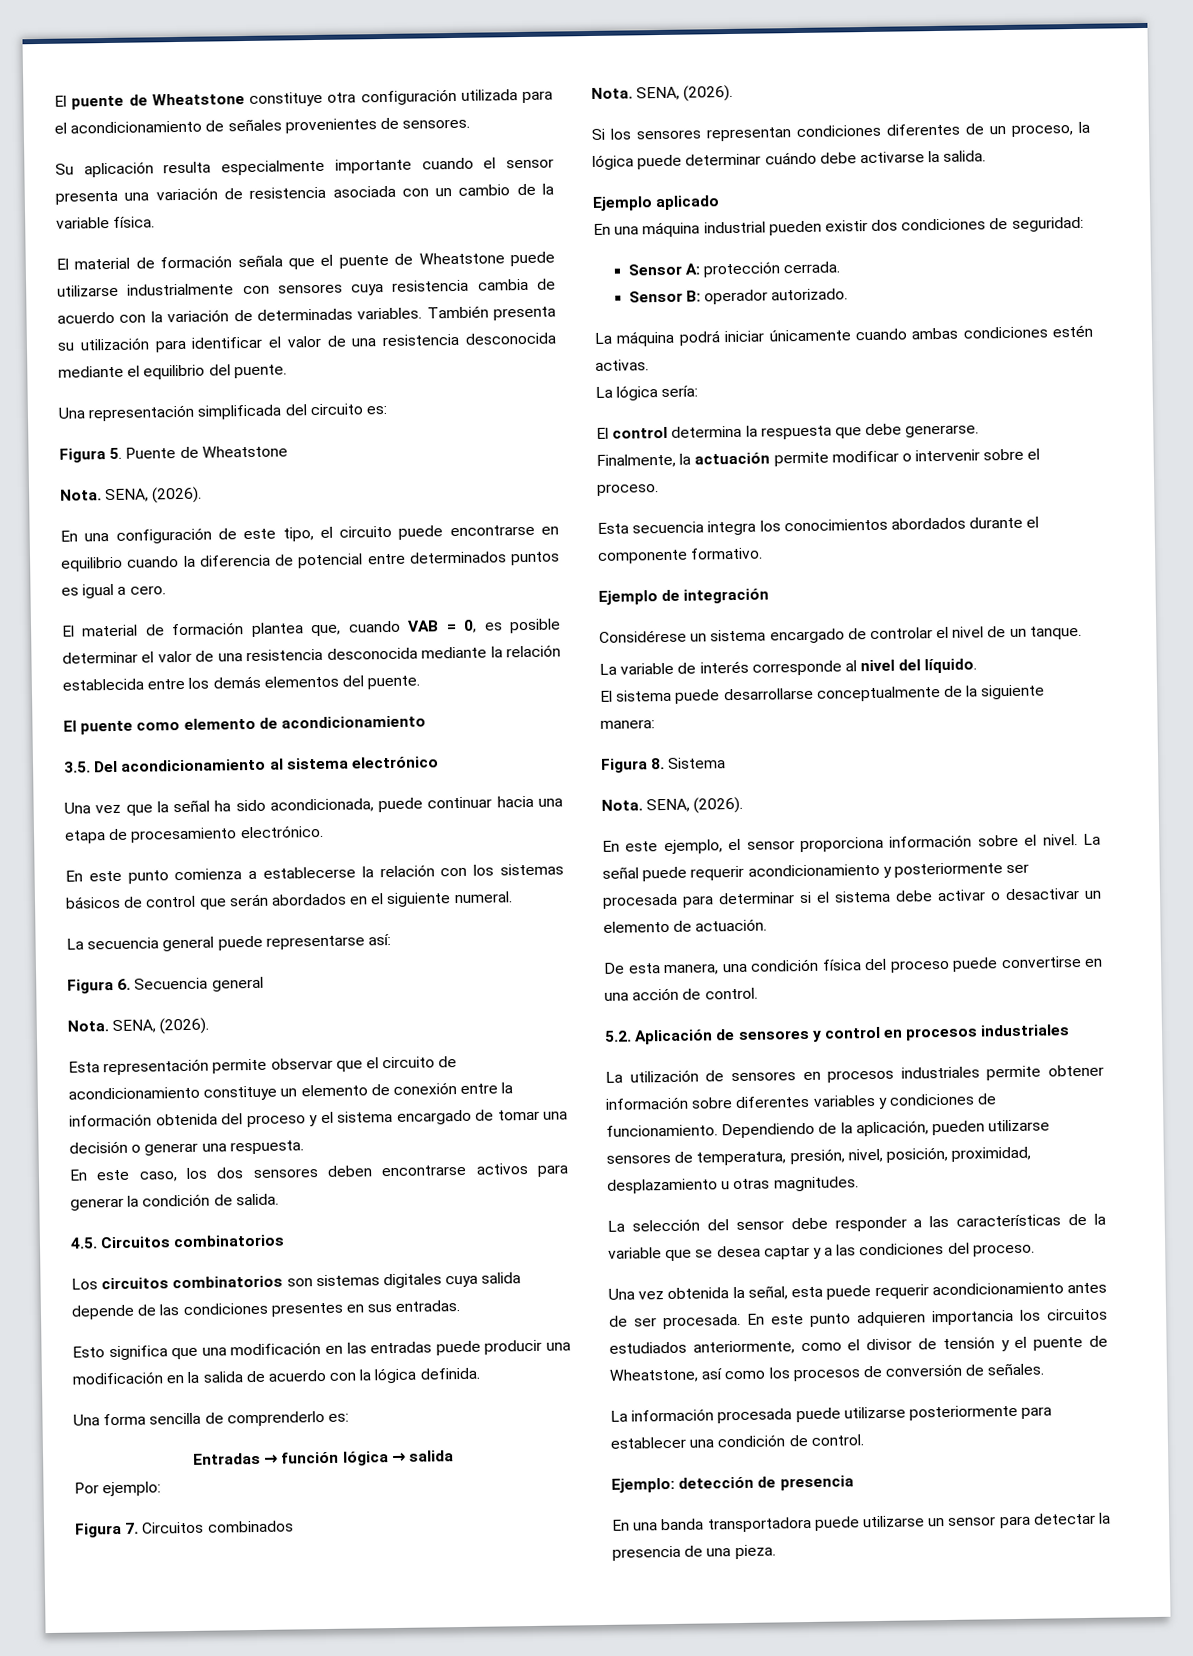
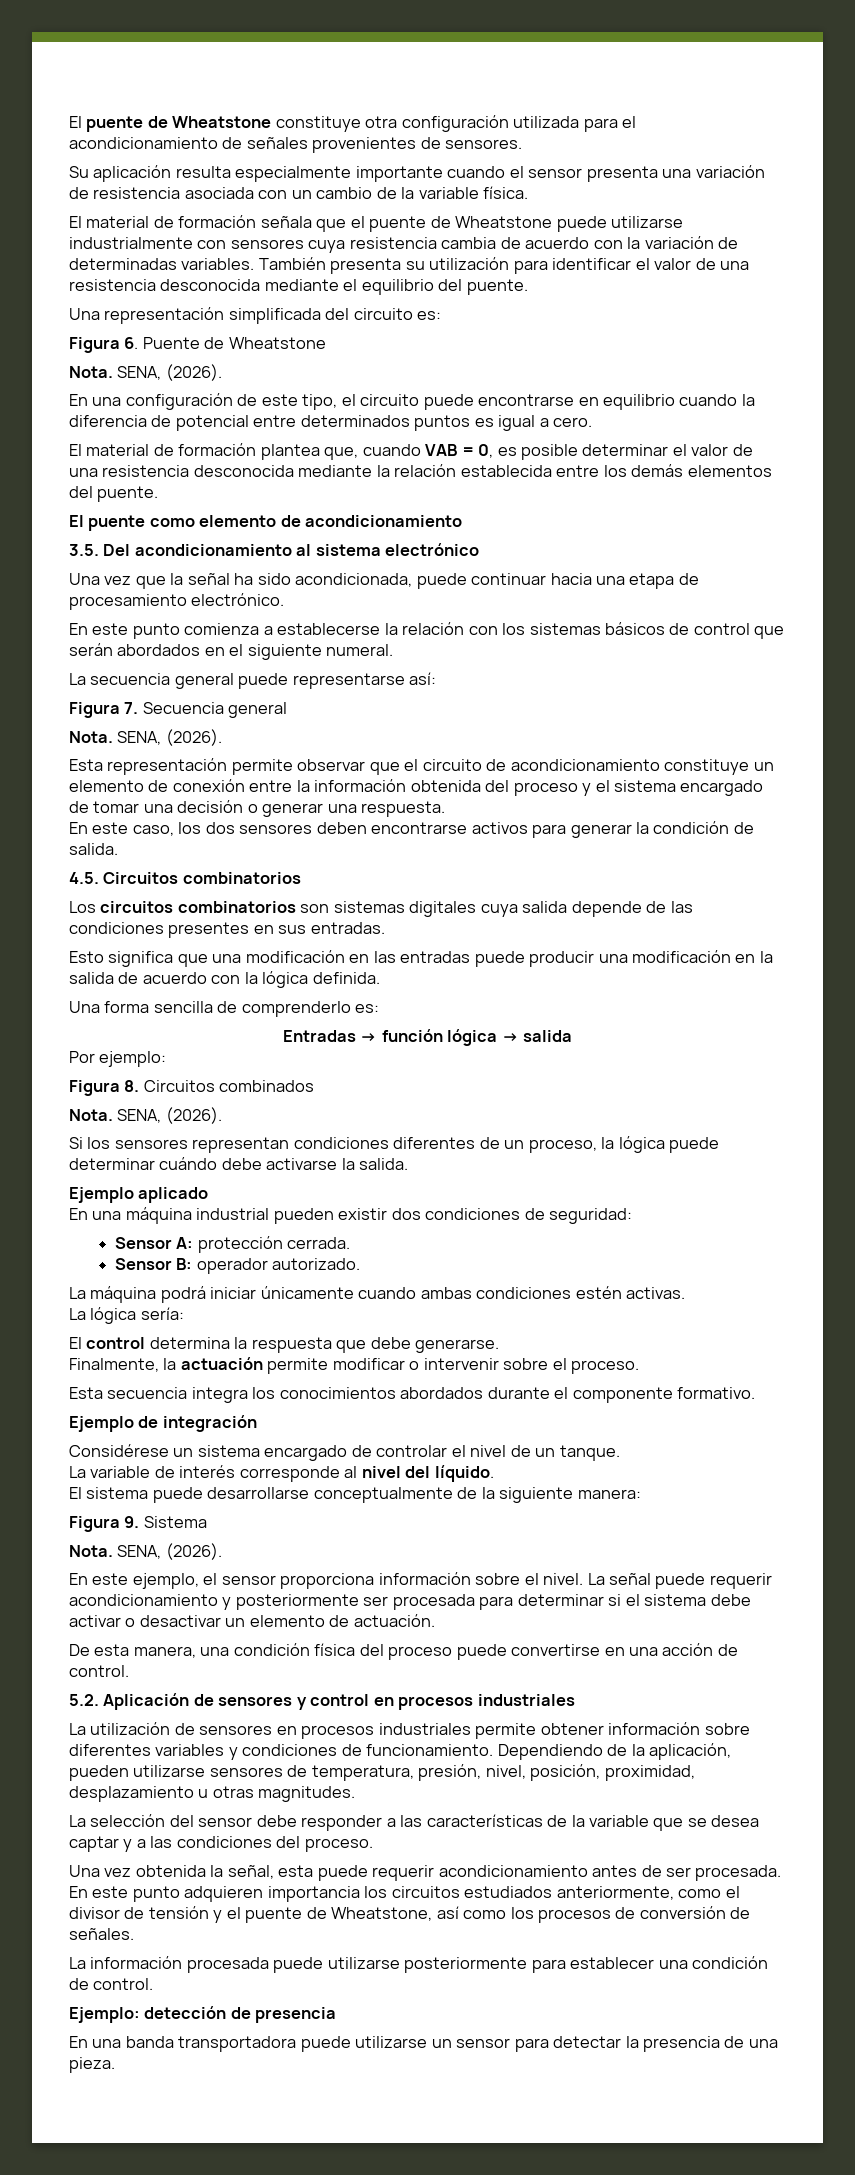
- Figura 5. Puente de Wheatstone
+ Figura 6. Puente de Wheatstone
- Figura 6. Secuencia general
+ Figura 7. Secuencia general
- Figura 7. Circuitos combinados
+ Figura 8. Circuitos combinados
- Figura 8. Sistema
+ Figura 9. Sistema

